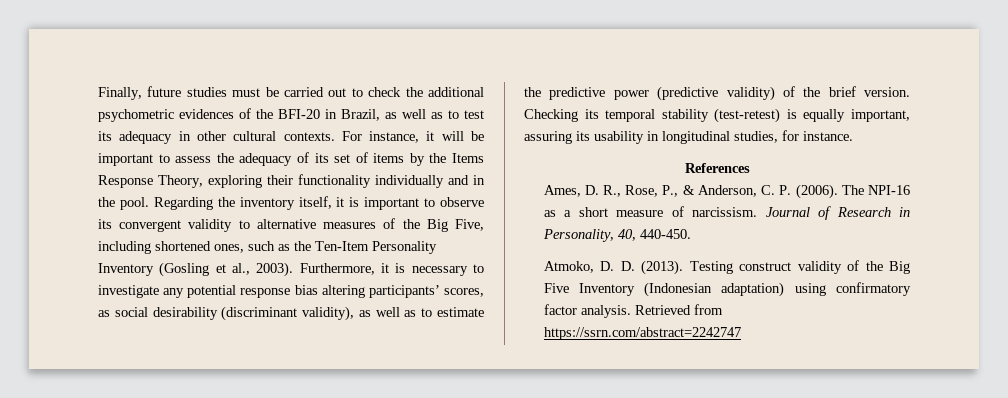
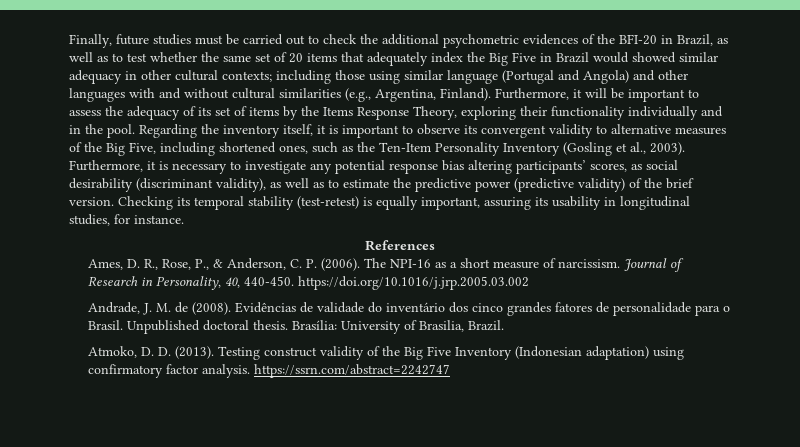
- Finally, future studies must be carried out to check the additional psychometric evidences of the BFI-20 in Brazil, as well as to test its adequacy in other cultural contexts. For instance, it will be important to assess the adequacy of its set of items by the Items Response Theory, exploring their functionality individually and in the pool.
+ Finally, future studies must be carried out to check the additional psychometric evidences of the BFI-20 in Brazil, as well as to test whether the same set of 20 items that adequately index the Big Five in Brazil would showed similar adequacy in other cultural contexts; including those using similar language (Portugal and Angola) and other languages with and without cultural similarities (e.g., Argentina, Finland). Furthermore, it will be important to assess the adequacy of its set of items by the Items Response Theory, exploring their functionality individually and in the pool.
- Journal of Research in Personality, 40, 440-450.
+ Journal of Research in Personality, 40, 440-450. https://doi.org/10.1016/j.jrp.2005.03.002
+ Andrade, J. M. de (2008). Evidências de validade do inventário dos cinco grandes fatores de personalidade para o Brasil. Unpublished doctoral thesis. Brasília: University of Brasilia, Brazil.
- Testing construct validity of the Big Five Inventory (Indonesian adaptation) using confirmatory factor analysis. Retrieved from https://ssrn.com/abstract=2242747
+ Testing construct validity of the Big Five Inventory (Indonesian adaptation) using confirmatory factor analysis. https://ssrn.com/abstract=2242747

